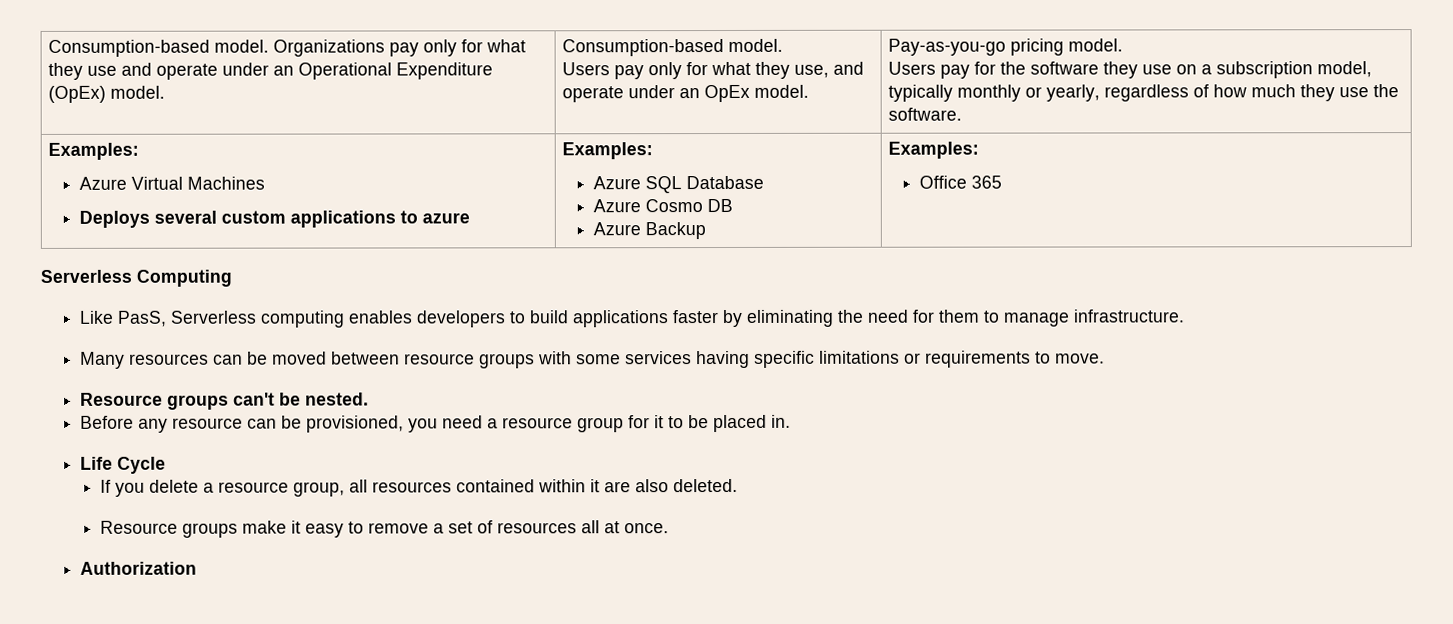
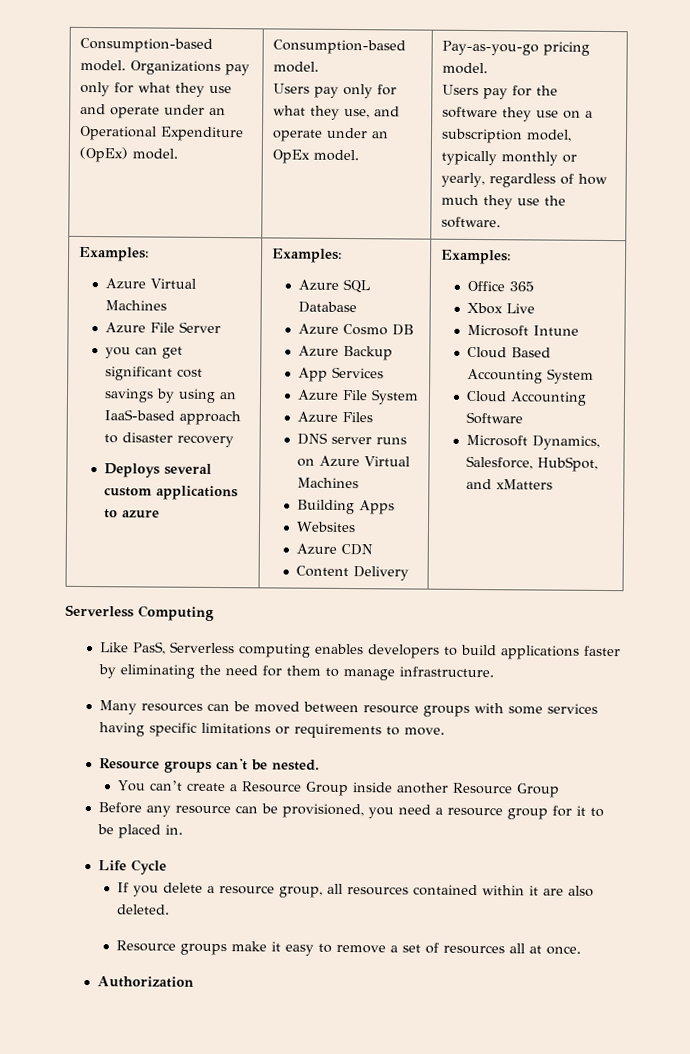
+ Azure File Server
+ you can get significant cost savings by using an IaaS-based approach to disaster recovery
- Azure Backup | Examples:
+ Azure Backup
+ App Services
+ Azure File System
+ Azure Files
+ DNS server runs on Azure Virtual Machines
+ Building Apps
+ Websites
+ Azure CDN
+ Content Delivery | Examples:
  Office 365
+ Xbox Live
+ Microsoft Intune
+ Cloud Based Accounting System
+ Cloud Accounting Software
+ Microsoft Dynamics, Salesforce, HubSpot, and xMatters
+ You can’t create a Resource Group inside another Resource Group

